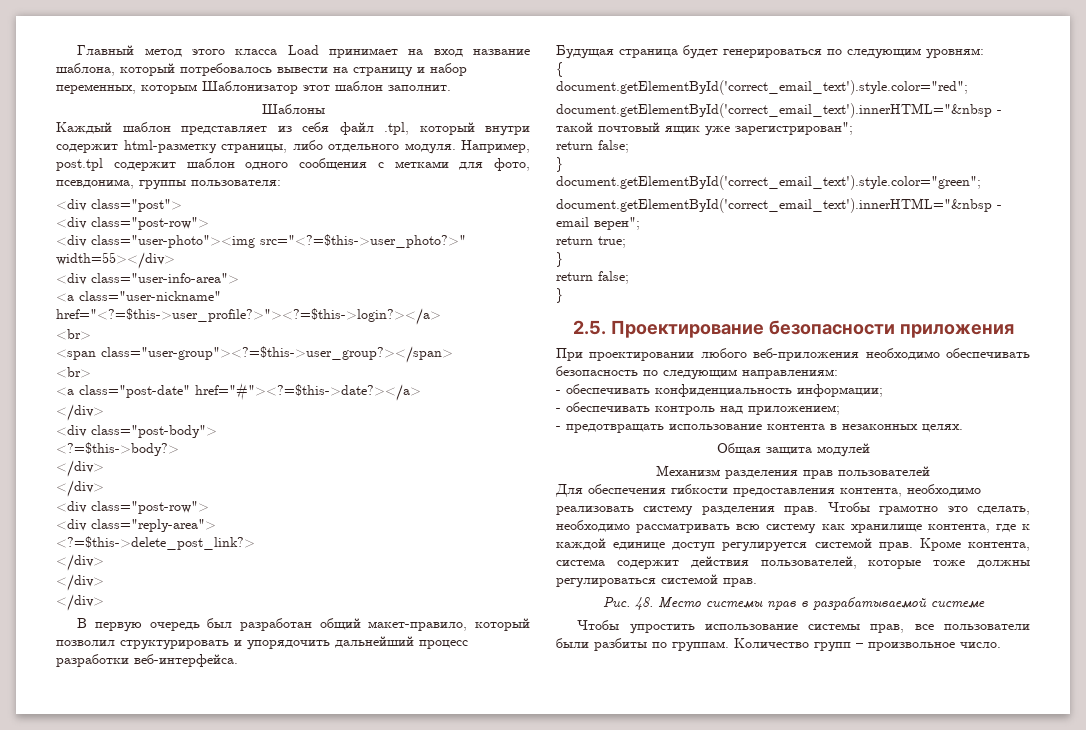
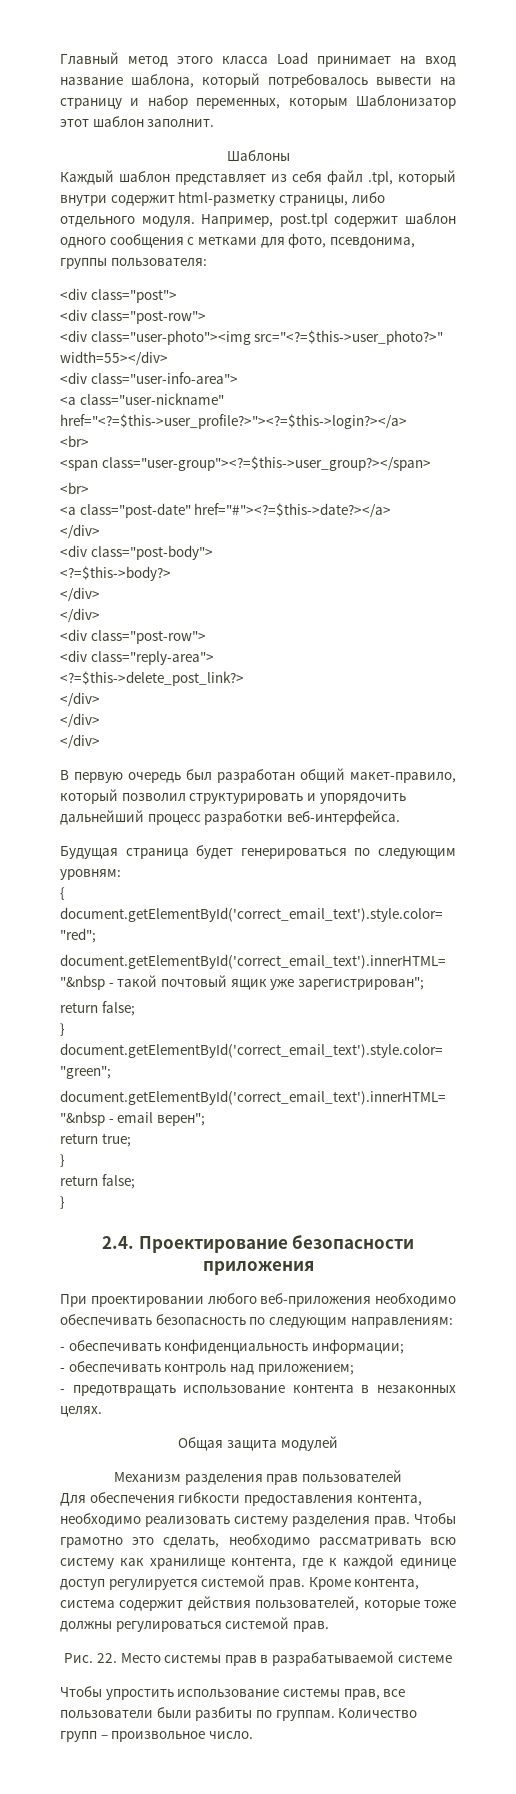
- 2.5. Проектирование безопасности приложения
+ 2.4. Проектирование безопасности приложения
- Рис. 48. Место системы прав в разрабатываемой системе
+ Рис. 22. Место системы прав в разрабатываемой системе

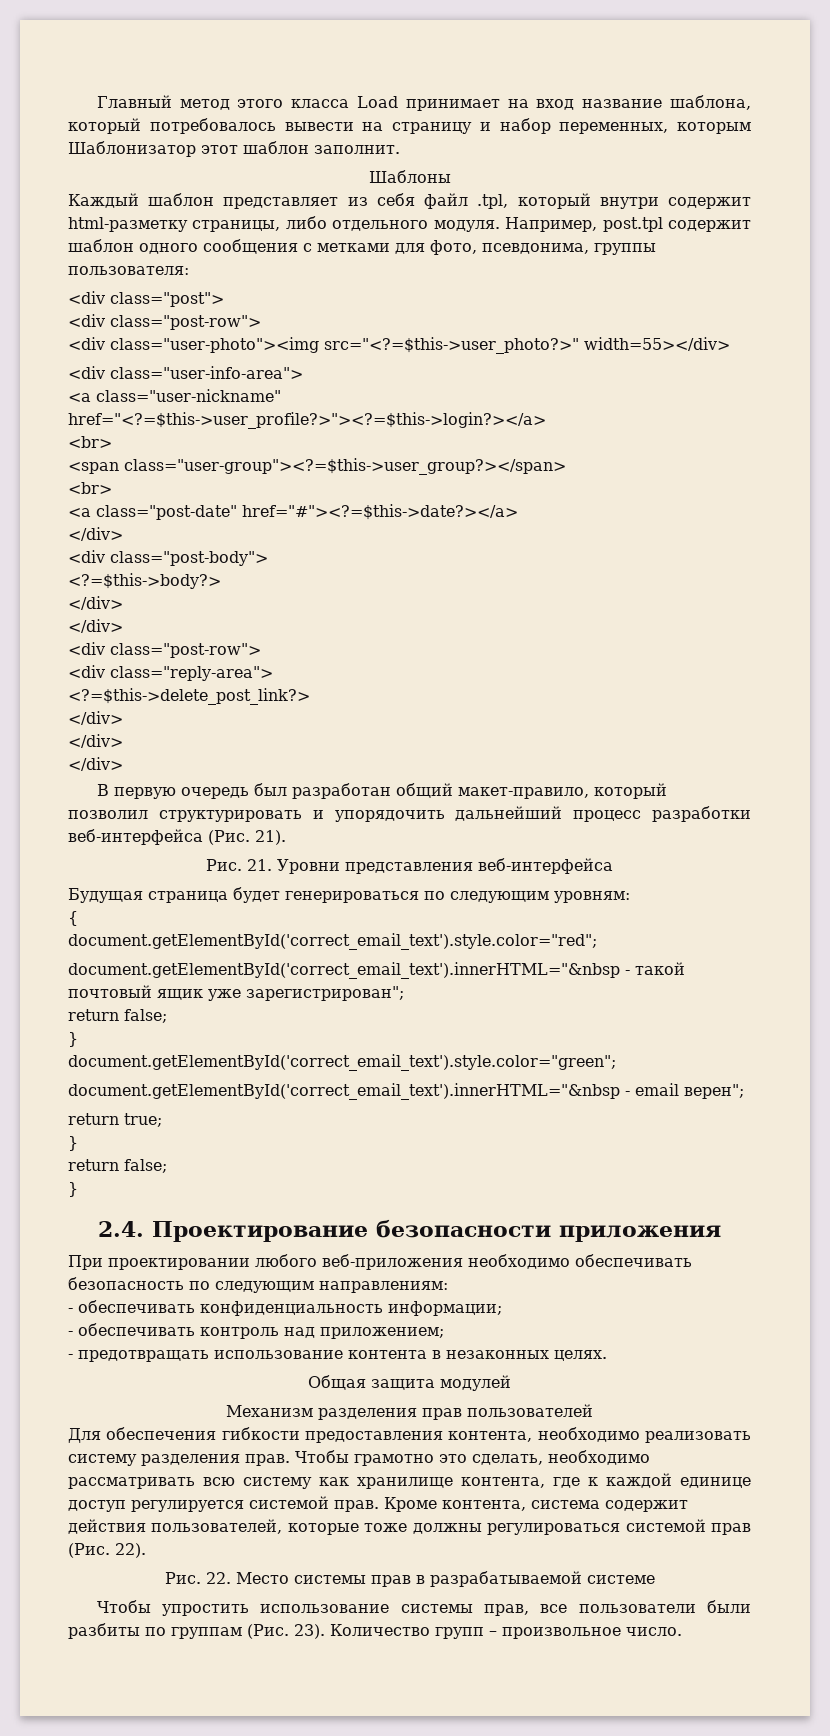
- В первую очередь был разработан общий макет-правило, который позволил структурировать и упорядочить дальнейший процесс разработки веб-интерфейса.
+ В первую очередь был разработан общий макет-правило, который позволил структурировать и упорядочить дальнейший процесс разработки веб-интерфейса (Рис. 21).
+ Рис. 21. Уровни представления веб-интерфейса
- Кроме контента, система содержит действия пользователей, которые тоже должны регулироваться системой прав.
+ Кроме контента, система содержит действия пользователей, которые тоже должны регулироваться системой прав (Рис. 22).
- Чтобы упростить использование системы прав, все пользователи были разбиты по группам.
+ Чтобы упростить использование системы прав, все пользователи были разбиты по группам (Рис. 23).

